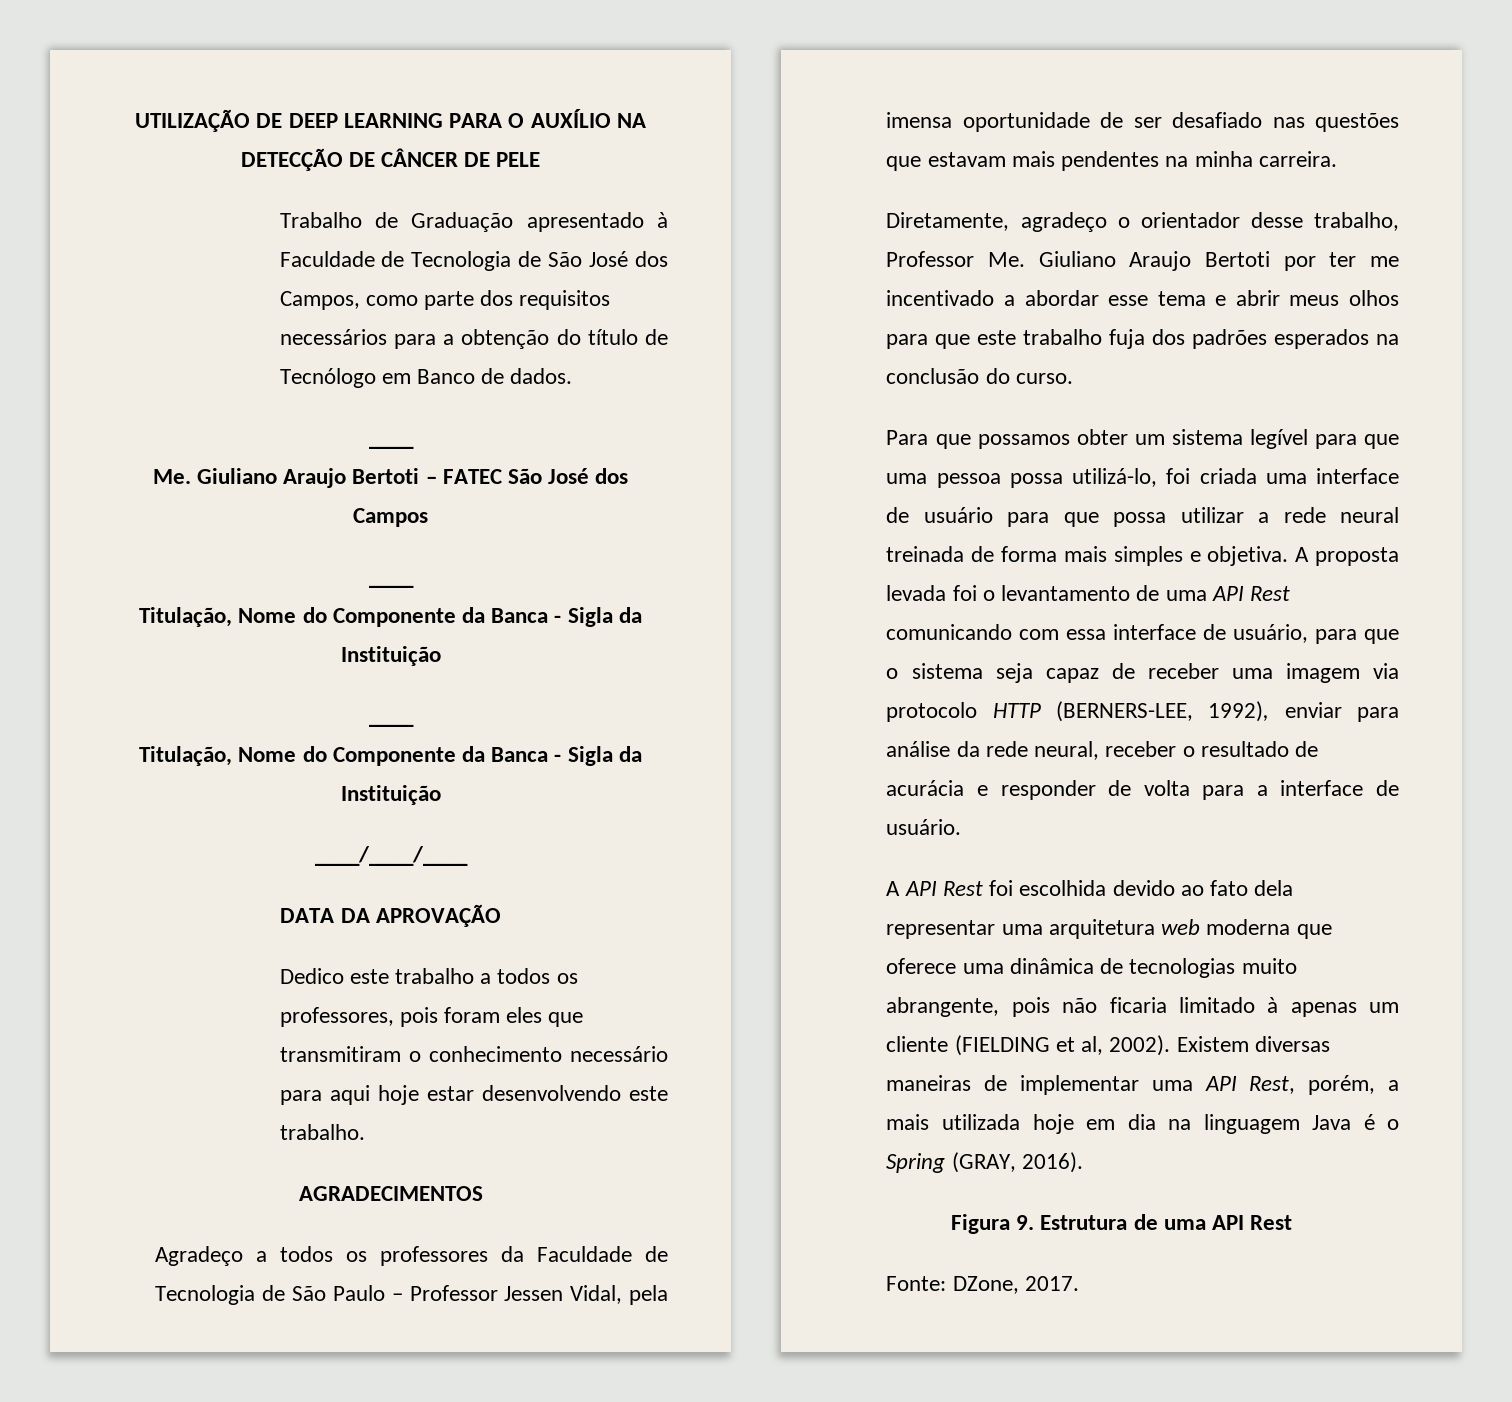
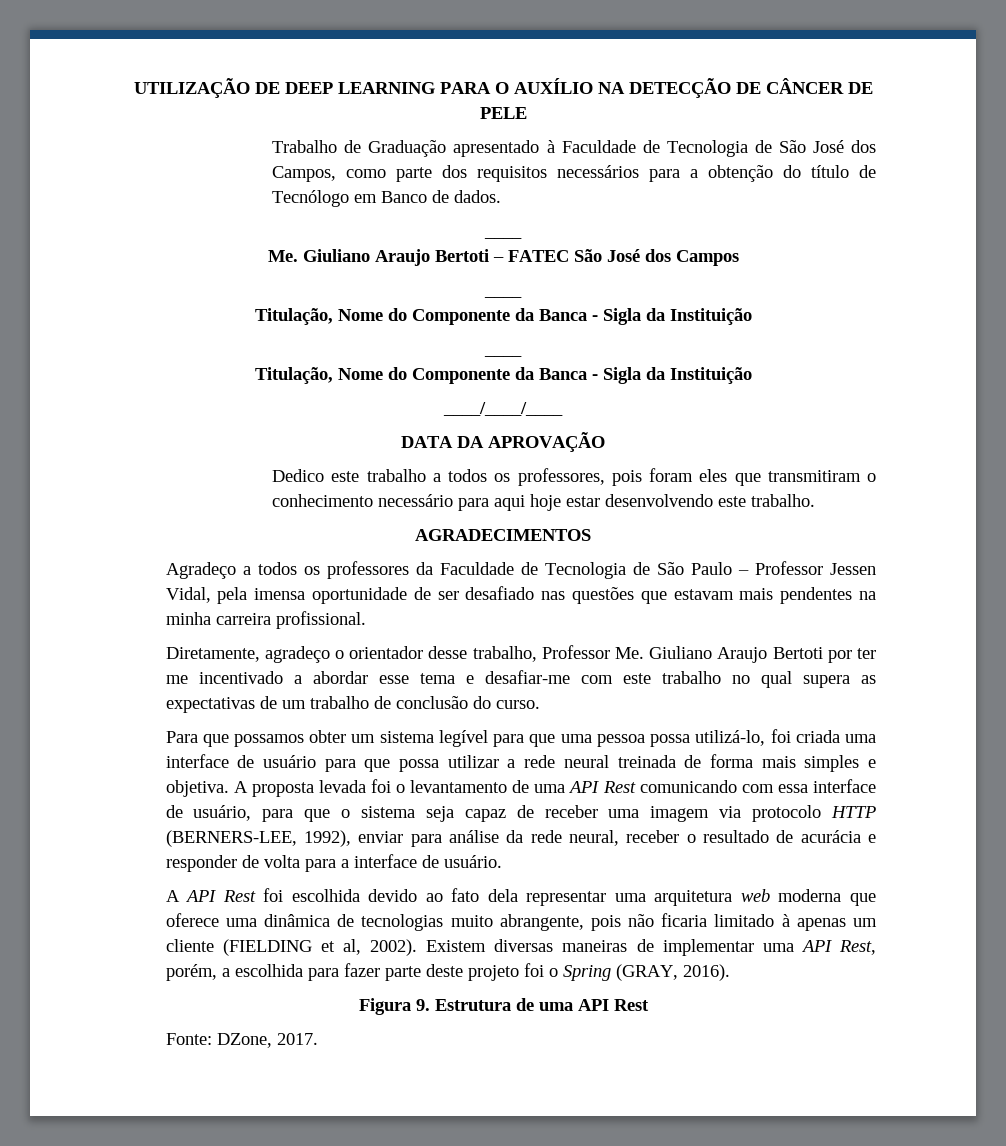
- Agradeço a todos os professores da Faculdade de Tecnologia de São Paulo – Professor Jessen Vidal, pela imensa oportunidade de ser desafiado nas questões que estavam mais pendentes na minha carreira.
+ Agradeço a todos os professores da Faculdade de Tecnologia de São Paulo – Professor Jessen Vidal, pela imensa oportunidade de ser desafiado nas questões que estavam mais pendentes na minha carreira profissional.
- Diretamente, agradeço o orientador desse trabalho, Professor Me. Giuliano Araujo Bertoti por ter me incentivado a abordar esse tema e abrir meus olhos para que este trabalho fuja dos padrões esperados na conclusão do curso.
+ Diretamente, agradeço o orientador desse trabalho, Professor Me. Giuliano Araujo Bertoti por ter me incentivado a abordar esse tema e desafiar-me com este trabalho no qual supera as expectativas de um trabalho de conclusão do curso.
- Existem diversas maneiras de implementar uma API Rest, porém, a mais utilizada hoje em dia na linguagem Java é o Spring (GRAY, 2016).
+ Existem diversas maneiras de implementar uma API Rest, porém, a escolhida para fazer parte deste projeto foi o Spring (GRAY, 2016).

